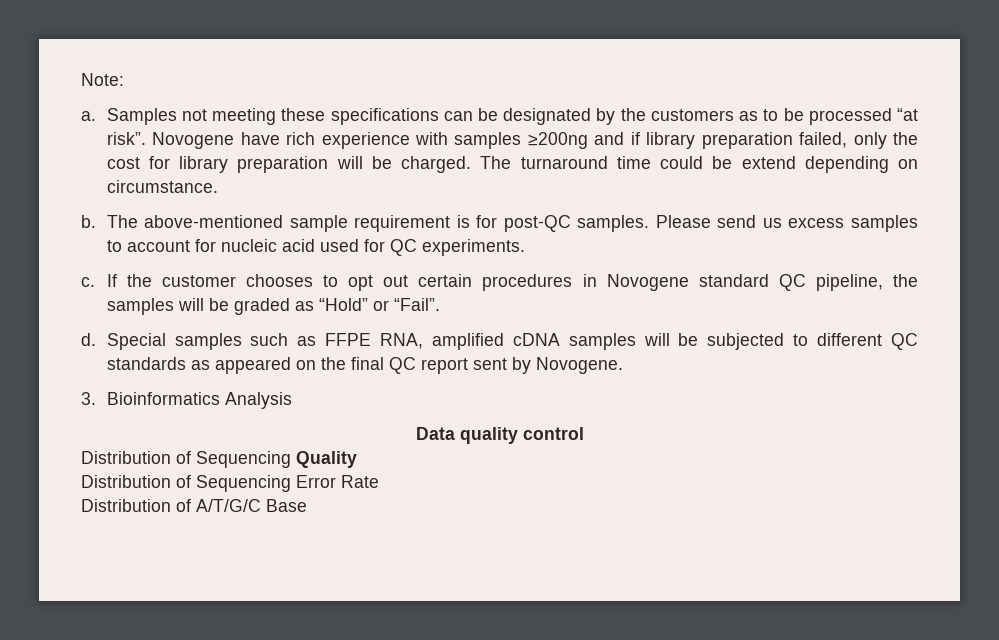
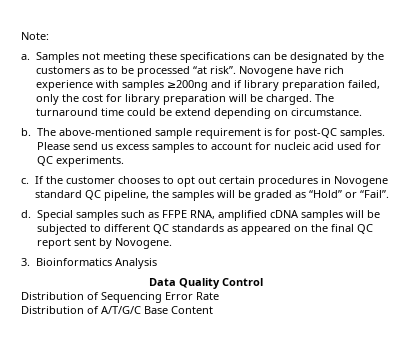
- Data quality control
- Distribution of Sequencing Quality
+ Data Quality Control
- Distribution of A/T/G/C Base
+ Distribution of A/T/G/C Base Content

